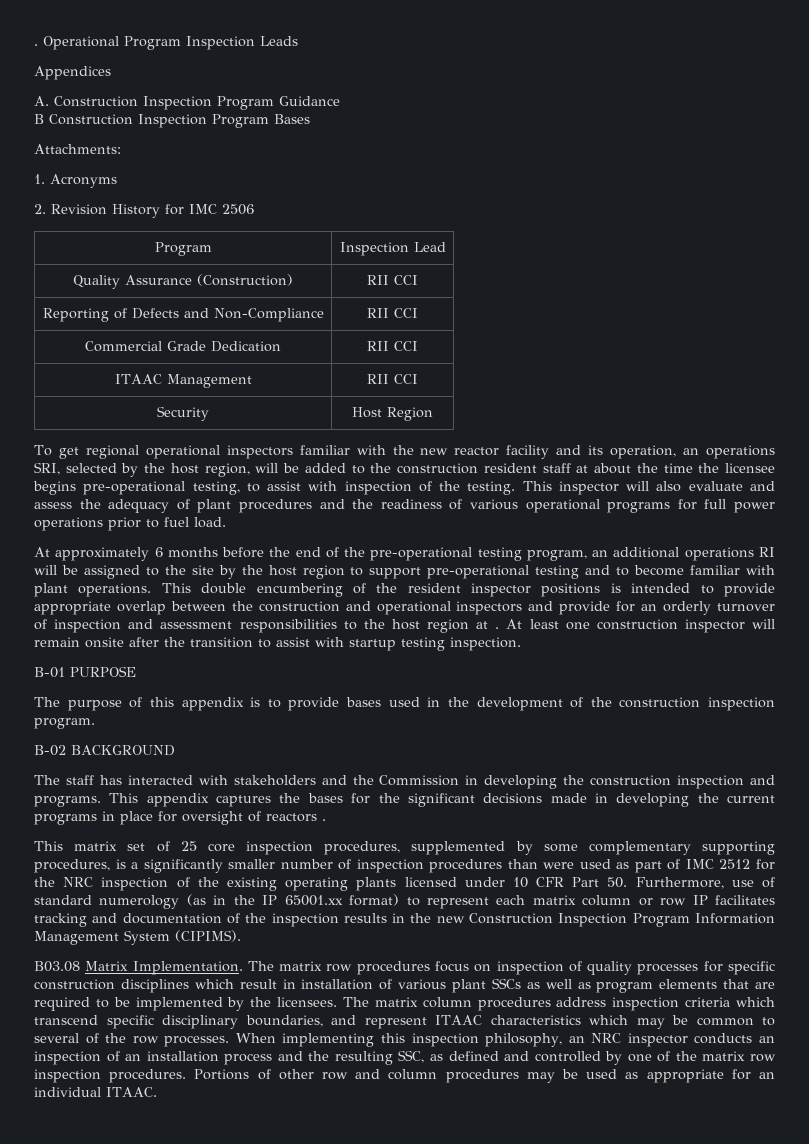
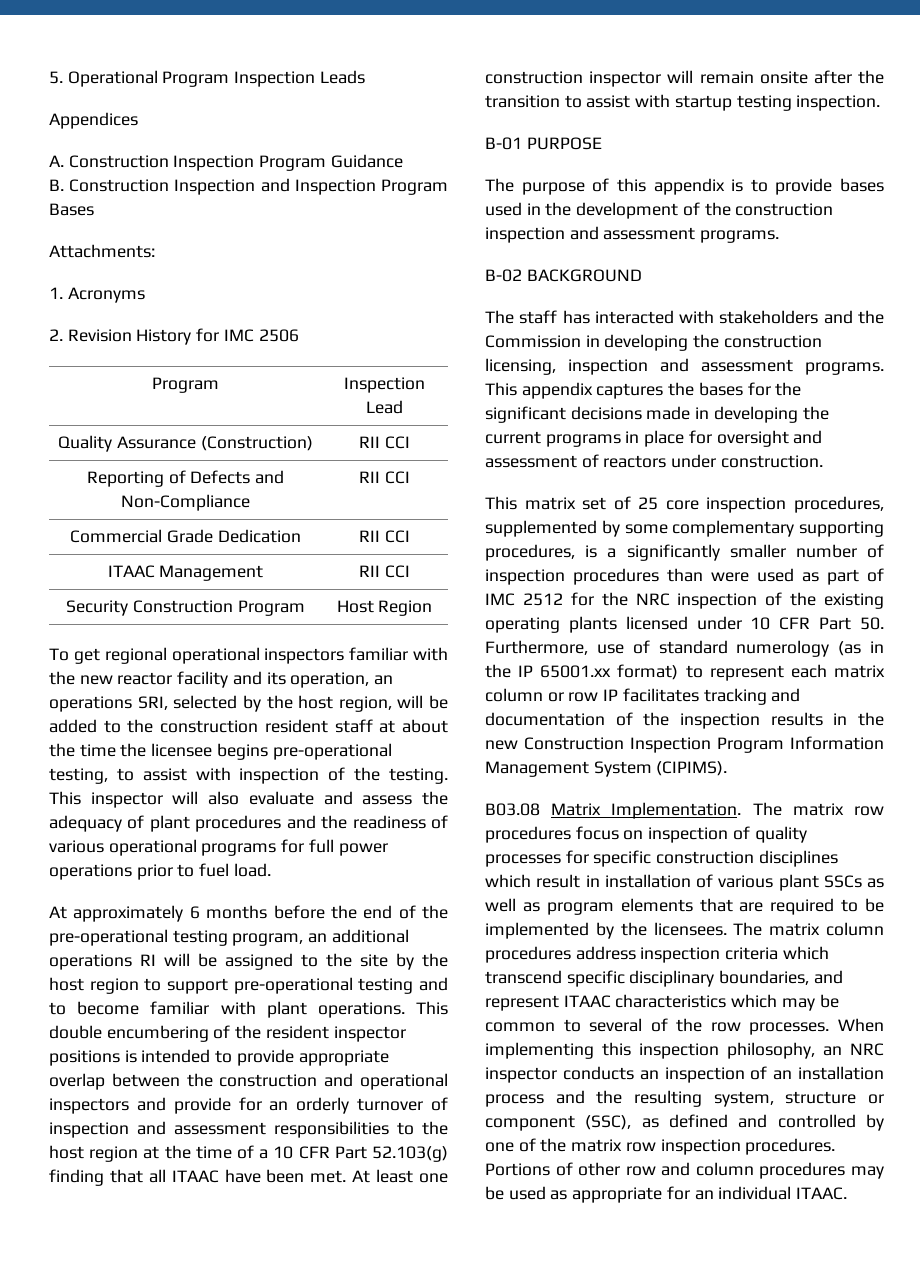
- . Operational Program Inspection Leads
+ 5. Operational Program Inspection Leads
- B Construction Inspection Program Bases
+ B. Construction Inspection and Inspection Program Bases
- Security | Host Region
+ Security Construction Program | Host Region
- This double encumbering of the resident inspector positions is intended to provide appropriate overlap between the construction and operational inspectors and provide for an orderly turnover of inspection and assessment responsibilities to the host region at .
+ This double encumbering of the resident inspector positions is intended to provide appropriate overlap between the construction and operational inspectors and provide for an orderly turnover of inspection and assessment responsibilities to the host region at the time of a 10 CFR Part 52.103(g) finding that all ITAAC have been met.
- The purpose of this appendix is to provide bases used in the development of the construction inspection program.
+ The purpose of this appendix is to provide bases used in the development of the construction inspection and assessment programs.
- The staff has interacted with stakeholders and the Commission in developing the construction inspection and programs.
+ The staff has interacted with stakeholders and the Commission in developing the construction licensing, inspection and assessment programs.
- This appendix captures the bases for the significant decisions made in developing the current programs in place for oversight of reactors .
+ This appendix captures the bases for the significant decisions made in developing the current programs in place for oversight and assessment of reactors under construction.
- When implementing this inspection philosophy, an NRC inspector conducts an inspection of an installation process and the resulting SSC, as defined and controlled by one of the matrix row inspection procedures.
+ When implementing this inspection philosophy, an NRC inspector conducts an inspection of an installation process and the resulting system, structure or component (SSC), as defined and controlled by one of the matrix row inspection procedures.

